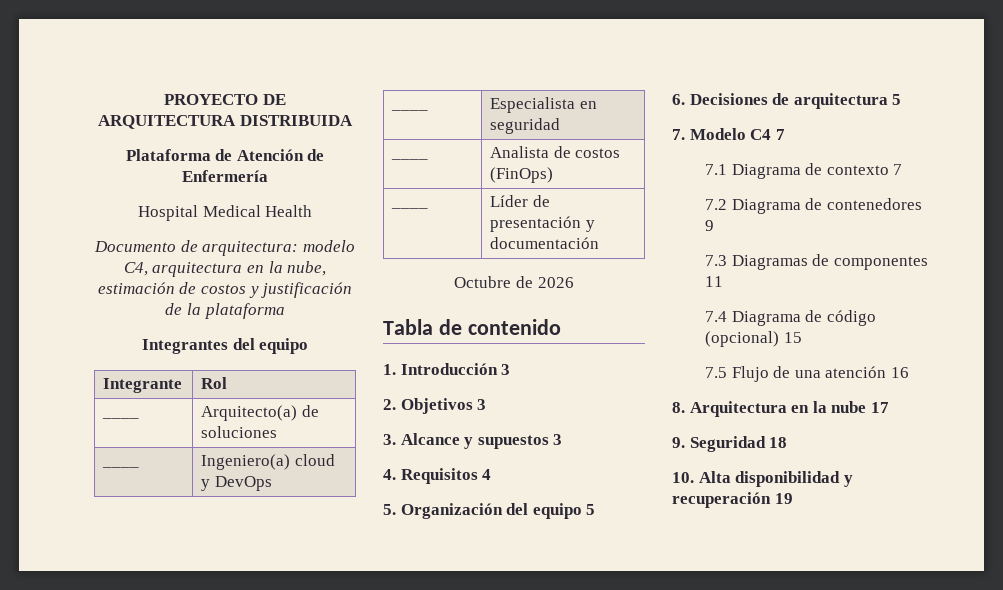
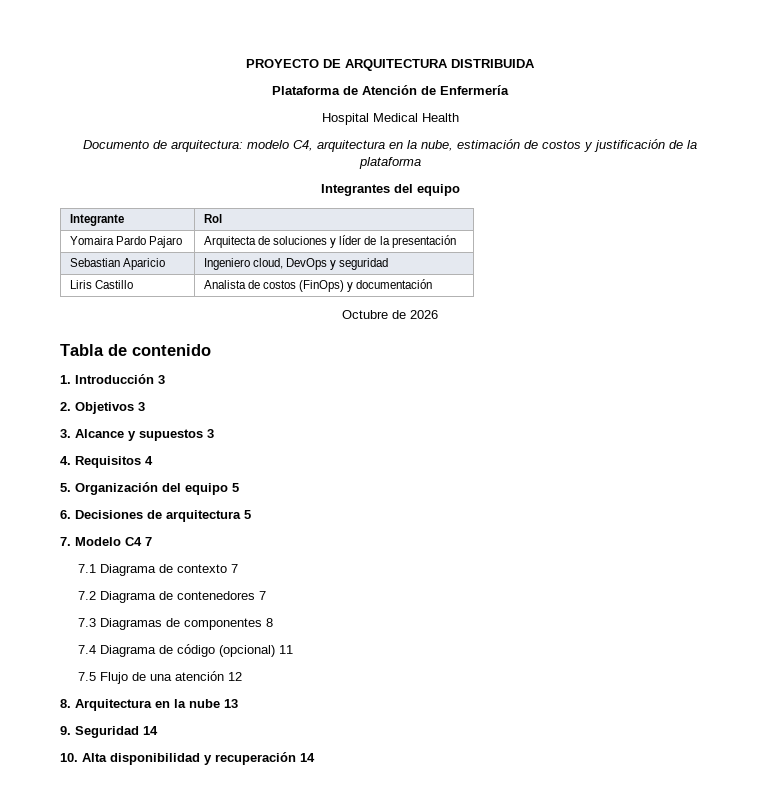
- ____ | Arquitecto(a) de soluciones
- ____ | Ingeniero(a) cloud y DevOps
- ____ | Especialista en seguridad
+ Yomaira Pardo Pajaro | Arquitecta de soluciones y líder de la presentación
+ Sebastian Aparicio | Ingeniero cloud, DevOps y seguridad
- ____ | Analista de costos (FinOps)
- ____ | Líder de presentación y documentación
+ Liris Castillo | Analista de costos (FinOps) y documentación
- 7.2 Diagrama de contenedores 9
+ 7.2 Diagrama de contenedores 7
- 7.3 Diagramas de componentes 11
+ 7.3 Diagramas de componentes 8
- 7.4 Diagrama de código (opcional) 15
+ 7.4 Diagrama de código (opcional) 11
- 7.5 Flujo de una atención 16
+ 7.5 Flujo de una atención 12
- 8. Arquitectura en la nube 17
+ 8. Arquitectura en la nube 13
- 9. Seguridad 18
+ 9. Seguridad 14
- 10. Alta disponibilidad y recuperación 19
+ 10. Alta disponibilidad y recuperación 14

